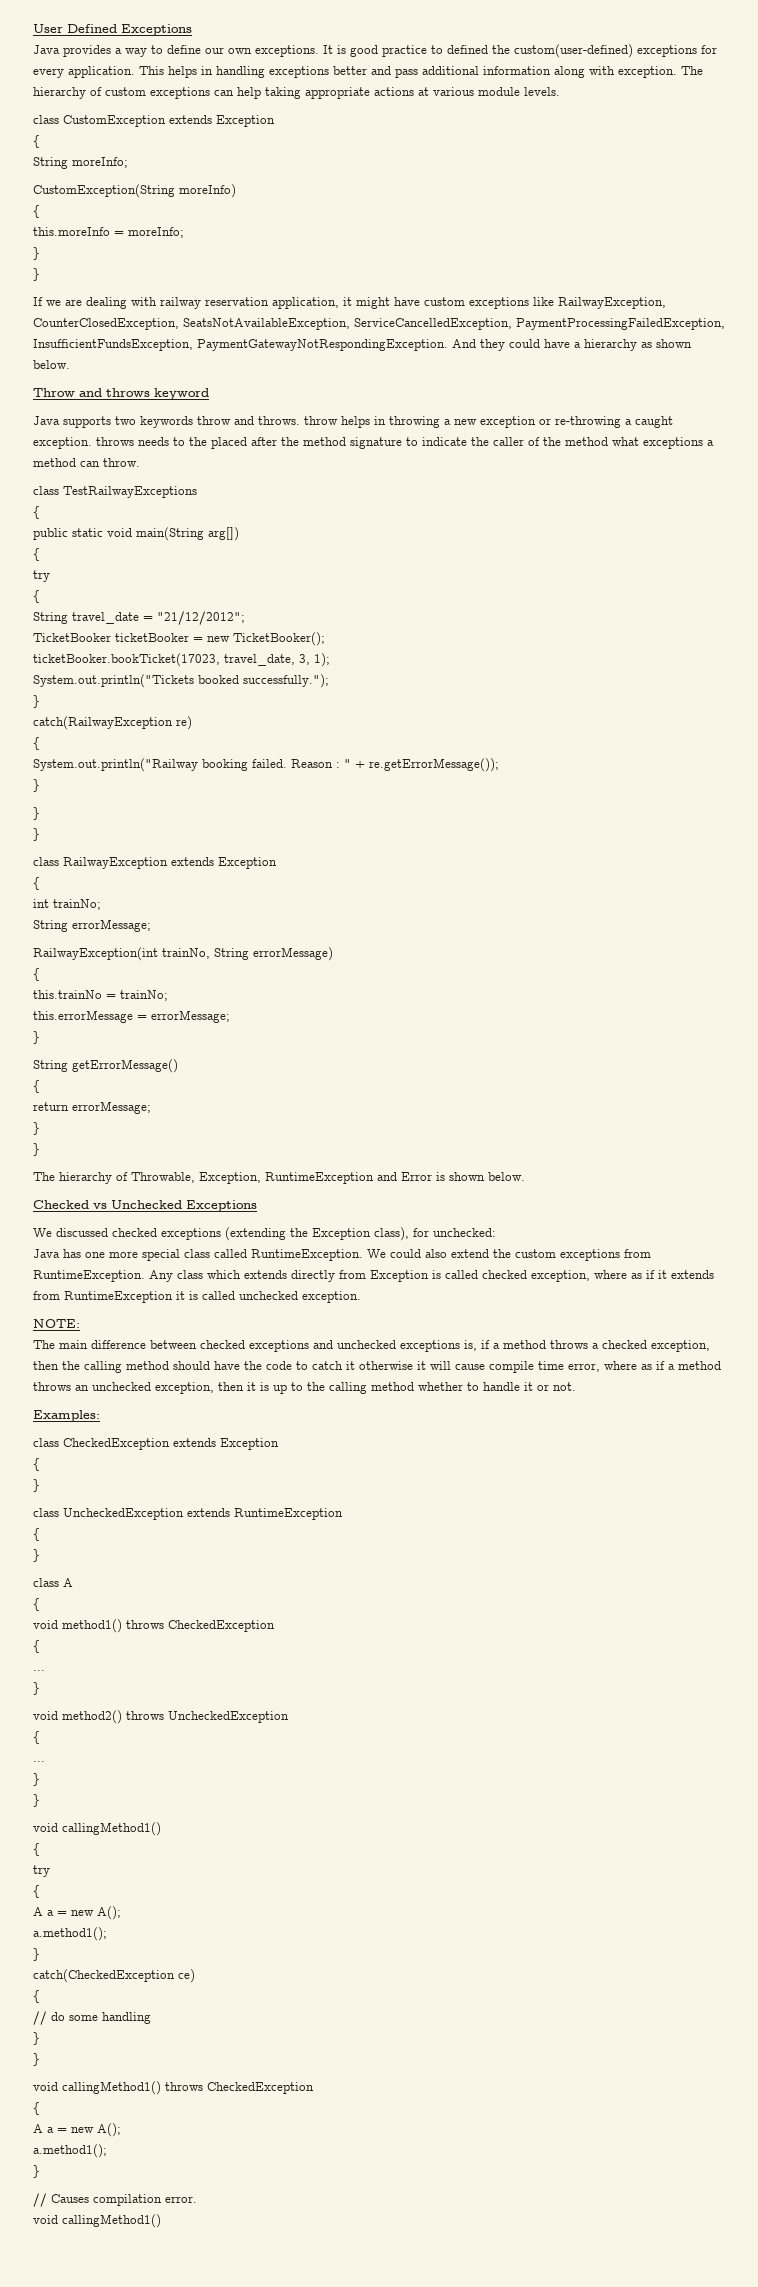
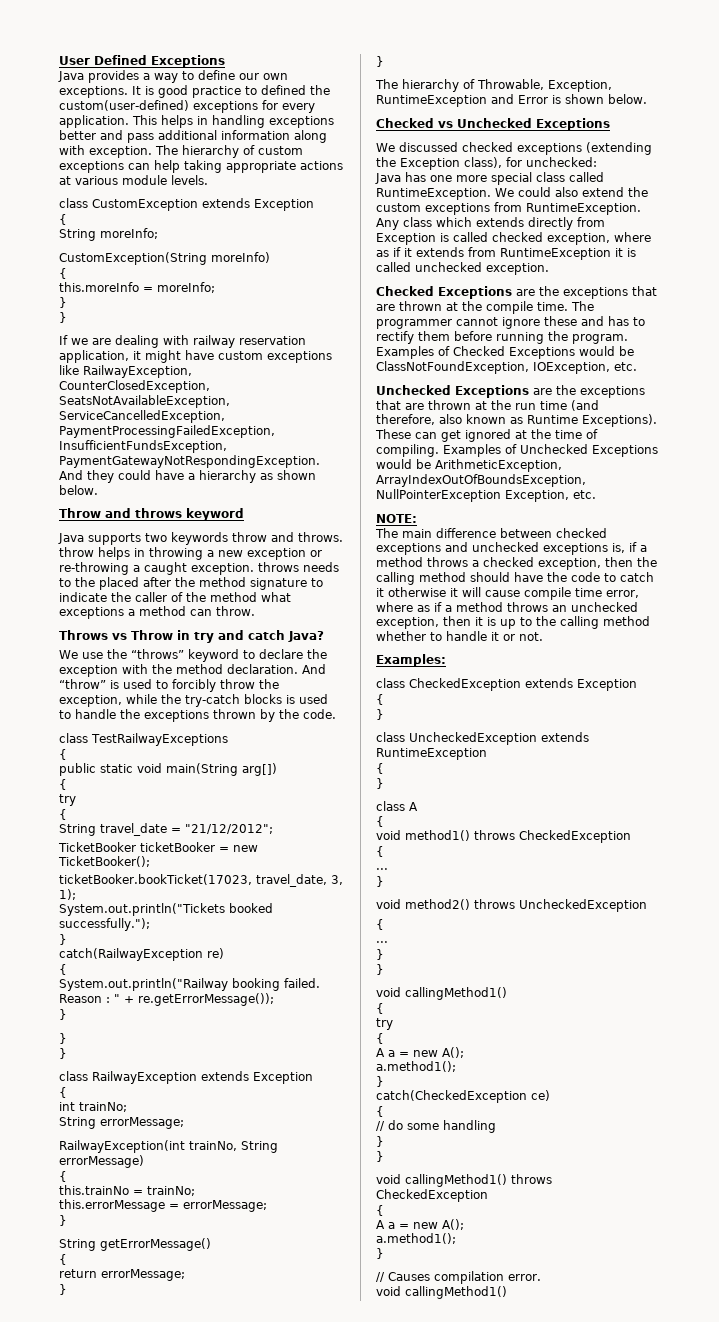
+ Throws vs Throw in try and catch Java?
+ We use the “throws” keyword to declare the exception with the method declaration. And “throw” is used to forcibly throw the exception, while the try-catch blocks is used to handle the exceptions thrown by the code.
+ Checked Exceptions are the exceptions that are thrown at the compile time. The programmer cannot ignore these and has to rectify them before running the program. Examples of Checked Exceptions would be ClassNotFoundException, IOException, etc.
+ Unchecked Exceptions are the exceptions that are thrown at the run time (and therefore, also known as Runtime Exceptions). These can get ignored at the time of compiling. Examples of Unchecked Exceptions would be ArithmeticException, ArrayIndexOutOfBoundsException, NullPointerException Exception, etc.

